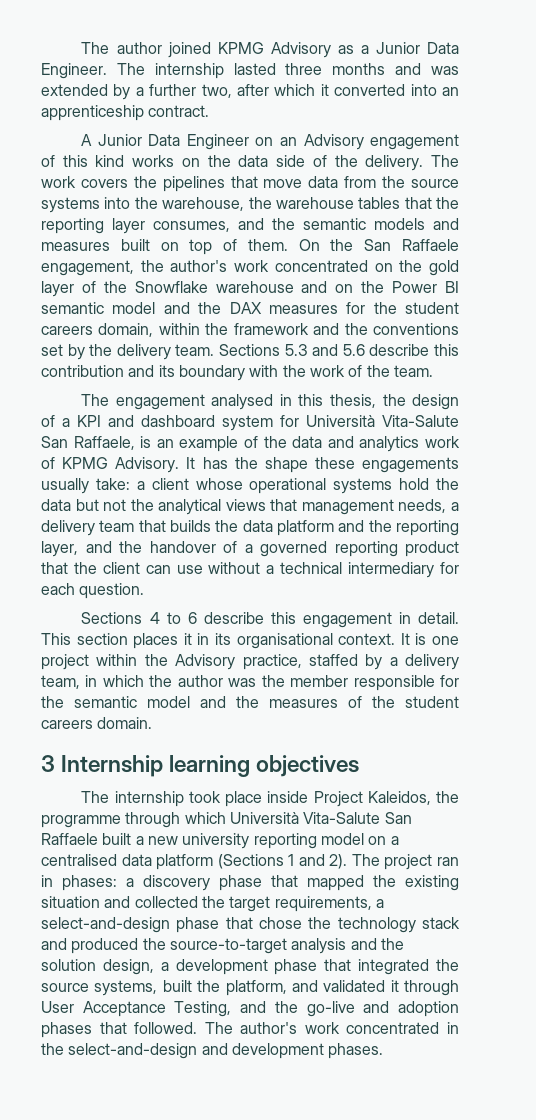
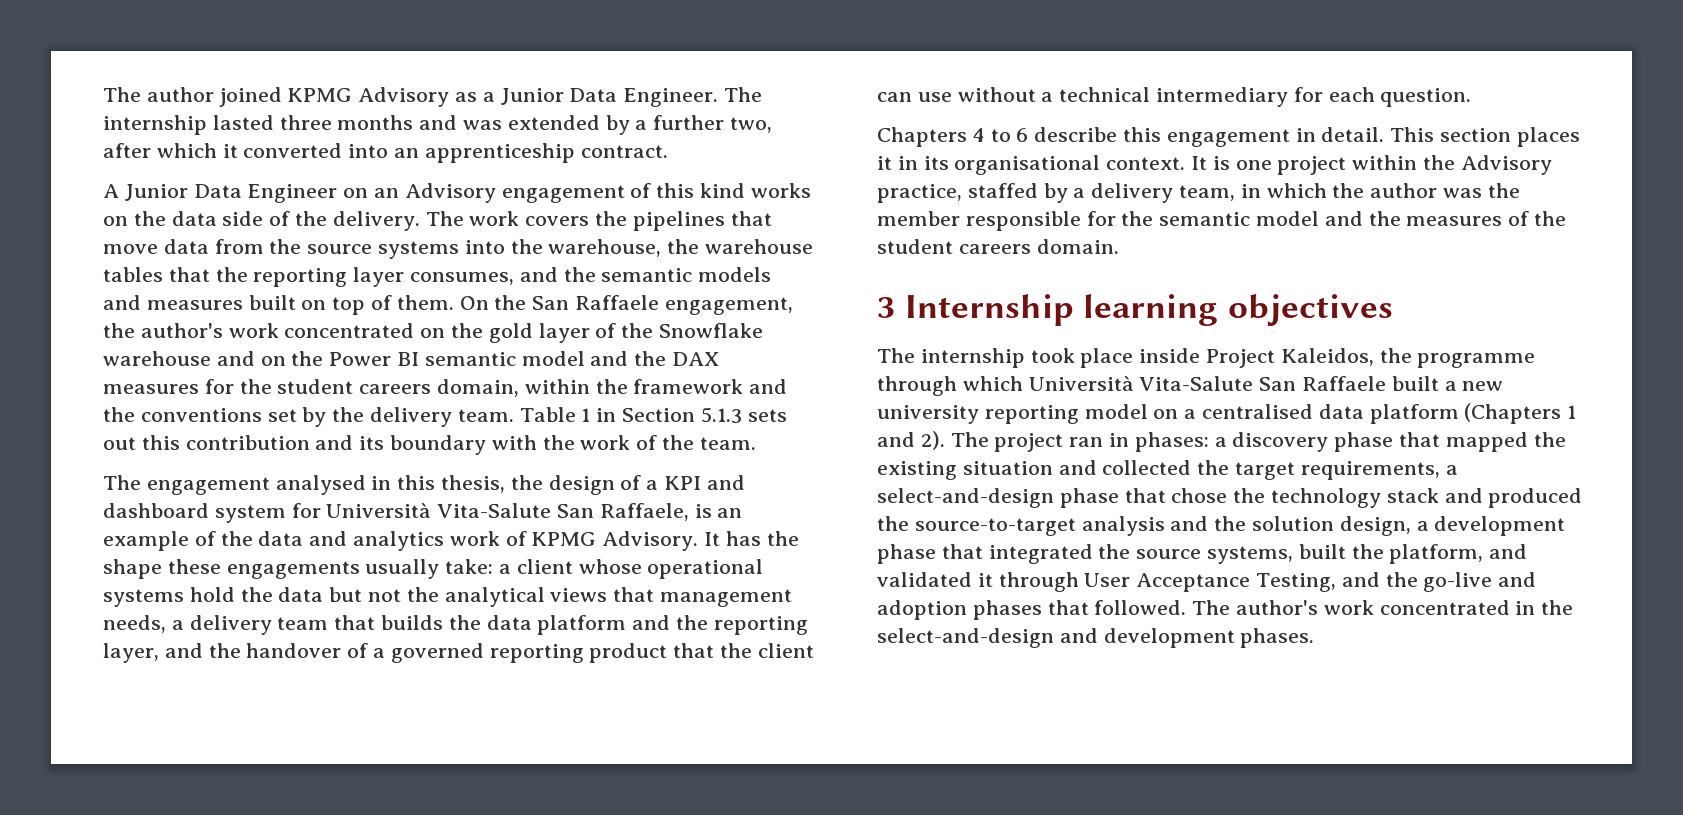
- Sections 5.3 and 5.6 describe this contribution and its boundary with the work of the team.
+ Table 1 in Section 5.1.3 sets out this contribution and its boundary with the work of the team.
- Sections 4 to 6 describe this engagement in detail.
+ Chapters 4 to 6 describe this engagement in detail.
- The internship took place inside Project Kaleidos, the programme through which Università Vita-Salute San Raffaele built a new university reporting model on a centralised data platform (Sections 1 and 2).
+ The internship took place inside Project Kaleidos, the programme through which Università Vita-Salute San Raffaele built a new university reporting model on a centralised data platform (Chapters 1 and 2).

